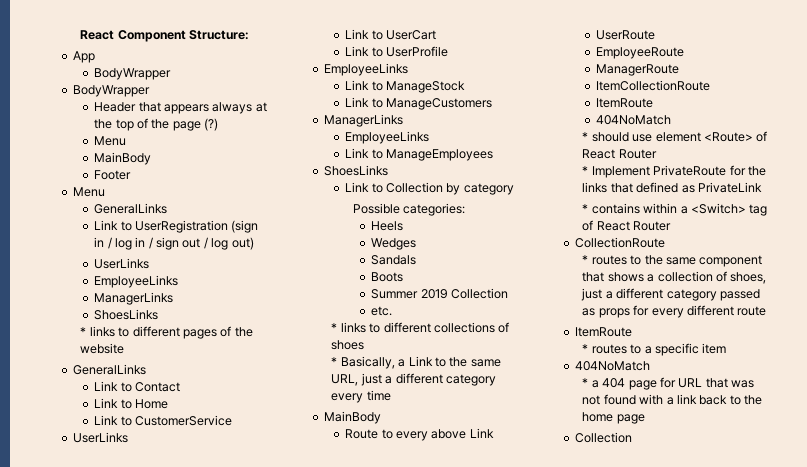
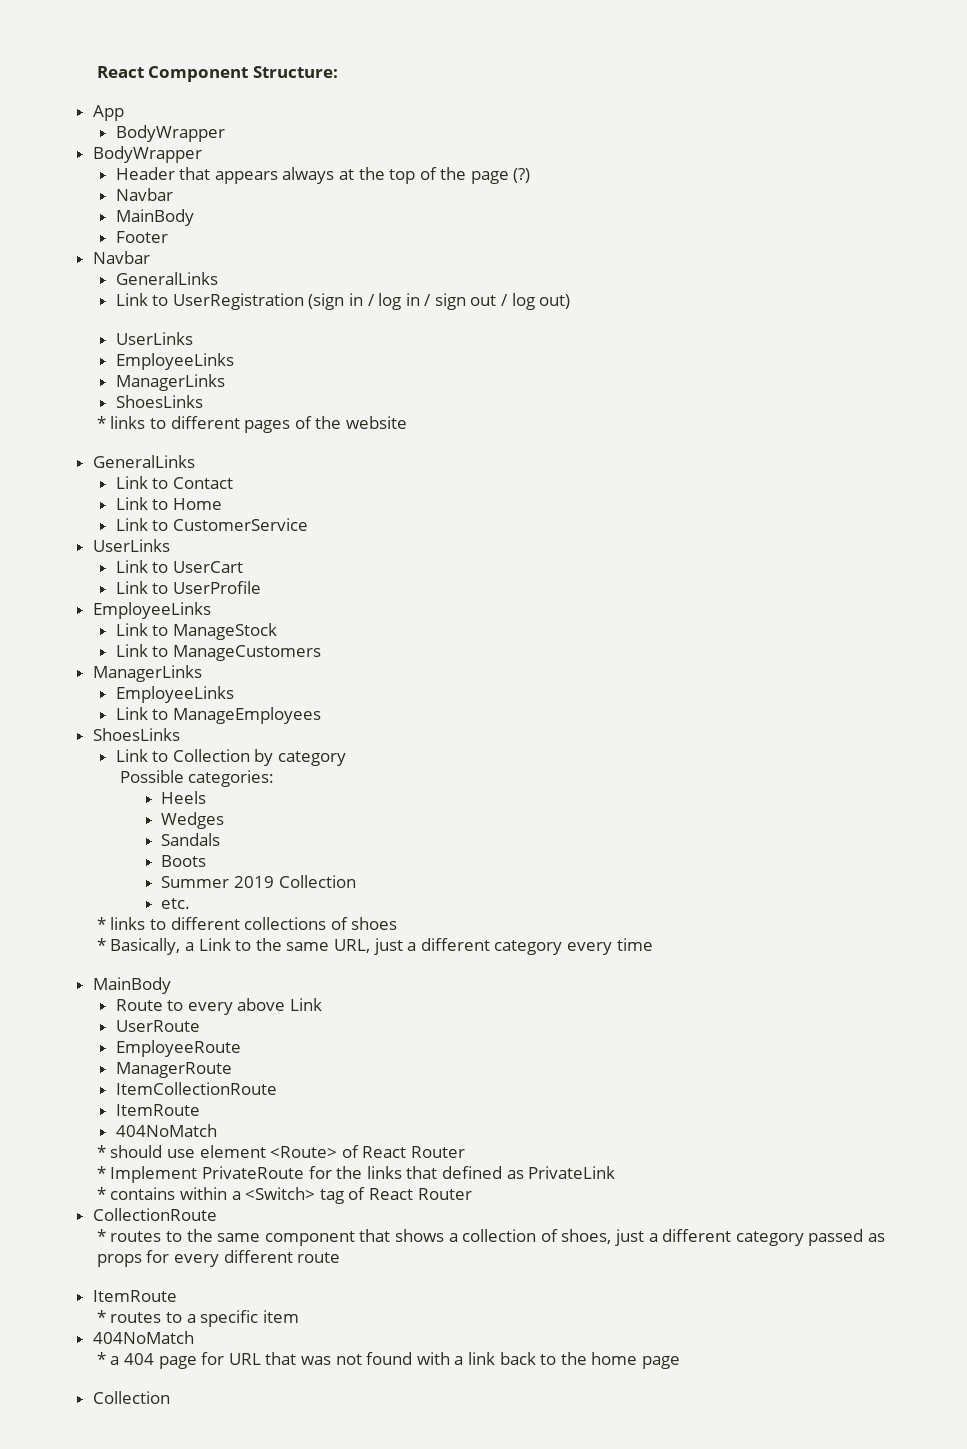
  Header that appears always at the top of the page (?)
- Menu
+ Navbar
  Footer
- Menu
+ Navbar

